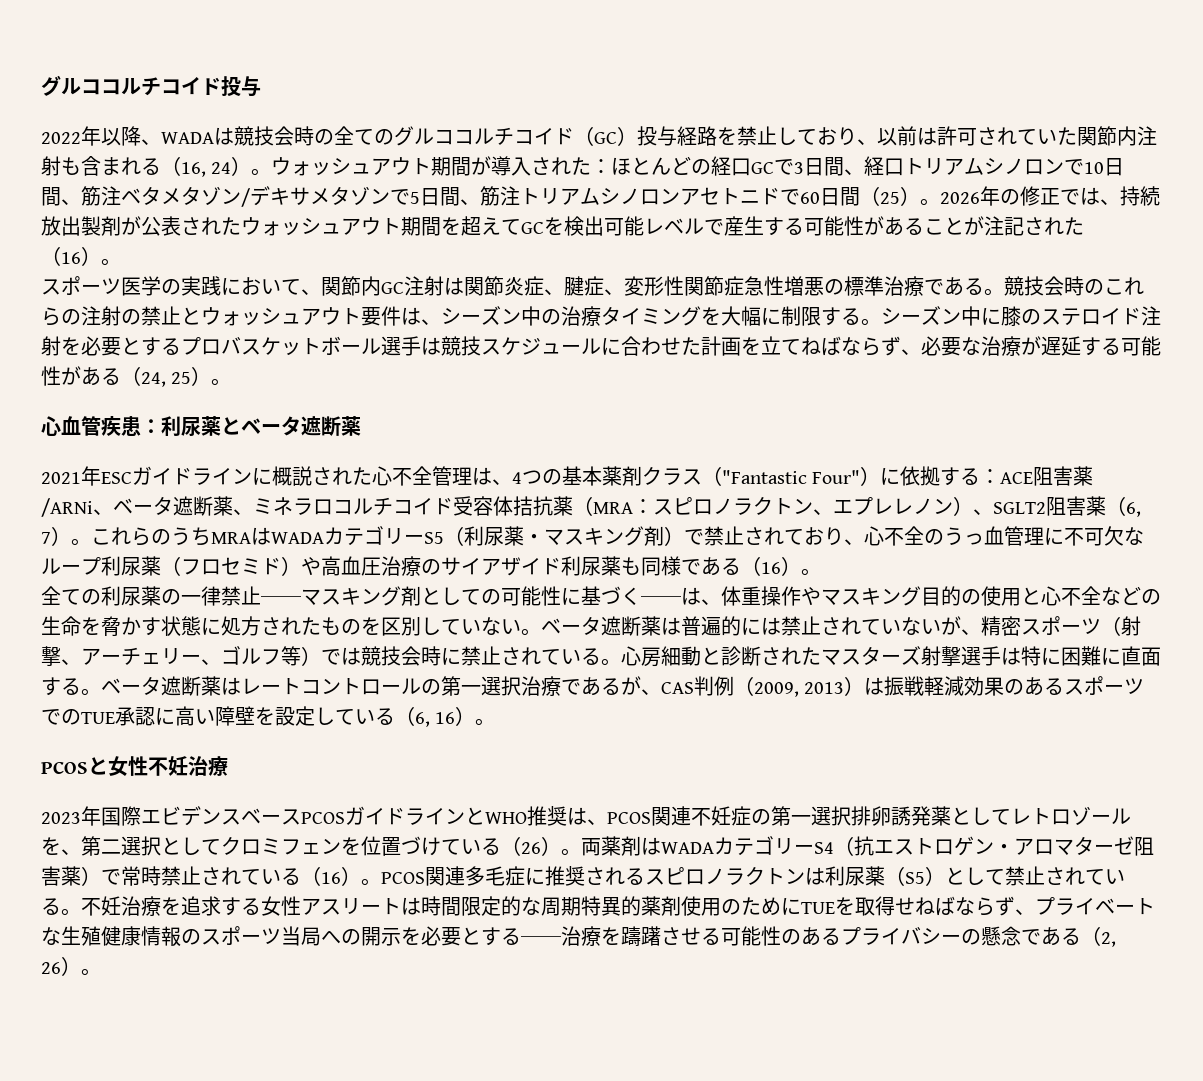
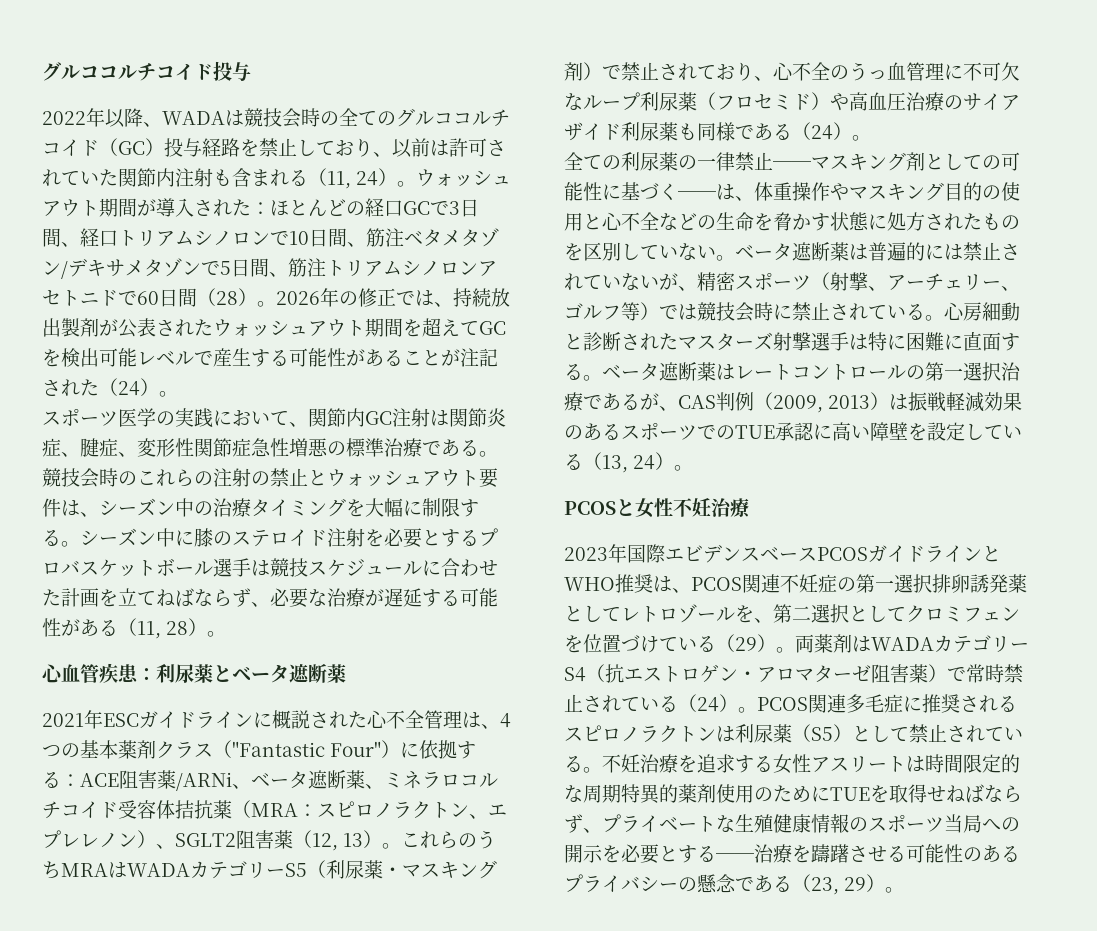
- 2022年以降、WADAは競技会時の全てのグルココルチコイド（GC）投与経路を禁止しており、以前は許可されていた関節内注射も含まれる（16, 24）。
+ 2022年以降、WADAは競技会時の全てのグルココルチコイド（GC）投与経路を禁止しており、以前は許可されていた関節内注射も含まれる（11, 24）。
- ウォッシュアウト期間が導入された：ほとんどの経口GCで3日間、経口トリアムシノロンで10日間、筋注ベタメタゾン/デキサメタゾンで5日間、筋注トリアムシノロンアセトニドで60日間（25）。
+ ウォッシュアウト期間が導入された：ほとんどの経口GCで3日間、経口トリアムシノロンで10日間、筋注ベタメタゾン/デキサメタゾンで5日間、筋注トリアムシノロンアセトニドで60日間（28）。
- 2026年の修正では、持続放出製剤が公表されたウォッシュアウト期間を超えてGCを検出可能レベルで産生する可能性があることが注記された（16）。
+ 2026年の修正では、持続放出製剤が公表されたウォッシュアウト期間を超えてGCを検出可能レベルで産生する可能性があることが注記された（24）。
- シーズン中に膝のステロイド注射を必要とするプロバスケットボール選手は競技スケジュールに合わせた計画を立てねばならず、必要な治療が遅延する可能性がある（24, 25）。
+ シーズン中に膝のステロイド注射を必要とするプロバスケットボール選手は競技スケジュールに合わせた計画を立てねばならず、必要な治療が遅延する可能性がある（11, 28）。
- 2021年ESCガイドラインに概説された心不全管理は、4つの基本薬剤クラス（"Fantastic Four"）に依拠する：ACE阻害薬/ARNi、ベータ遮断薬、ミネラロコルチコイド受容体拮抗薬（MRA：スピロノラクトン、エプレレノン）、SGLT2阻害薬（6, 7）。
+ 2021年ESCガイドラインに概説された心不全管理は、4つの基本薬剤クラス（"Fantastic Four"）に依拠する：ACE阻害薬/ARNi、ベータ遮断薬、ミネラロコルチコイド受容体拮抗薬（MRA：スピロノラクトン、エプレレノン）、SGLT2阻害薬（12, 13）。
- これらのうちMRAはWADAカテゴリーS5（利尿薬・マスキング剤）で禁止されており、心不全のうっ血管理に不可欠なループ利尿薬（フロセミド）や高血圧治療のサイアザイド利尿薬も同様である（16）。
+ これらのうちMRAはWADAカテゴリーS5（利尿薬・マスキング剤）で禁止されており、心不全のうっ血管理に不可欠なループ利尿薬（フロセミド）や高血圧治療のサイアザイド利尿薬も同様である（24）。
- ベータ遮断薬はレートコントロールの第一選択治療であるが、CAS判例（2009, 2013）は振戦軽減効果のあるスポーツでのTUE承認に高い障壁を設定している（6, 16）。
+ ベータ遮断薬はレートコントロールの第一選択治療であるが、CAS判例（2009, 2013）は振戦軽減効果のあるスポーツでのTUE承認に高い障壁を設定している（13, 24）。
- 2023年国際エビデンスベースPCOSガイドラインとWHO推奨は、PCOS関連不妊症の第一選択排卵誘発薬としてレトロゾールを、第二選択としてクロミフェンを位置づけている（26）。
+ 2023年国際エビデンスベースPCOSガイドラインとWHO推奨は、PCOS関連不妊症の第一選択排卵誘発薬としてレトロゾールを、第二選択としてクロミフェンを位置づけている（29）。
- 両薬剤はWADAカテゴリーS4（抗エストロゲン・アロマターゼ阻害薬）で常時禁止されている（16）。
+ 両薬剤はWADAカテゴリーS4（抗エストロゲン・アロマターゼ阻害薬）で常時禁止されている（24）。
- 不妊治療を追求する女性アスリートは時間限定的な周期特異的薬剤使用のためにTUEを取得せねばならず、プライベートな生殖健康情報のスポーツ当局への開示を必要とする──治療を躊躇させる可能性のあるプライバシーの懸念である（2, 26）。
+ 不妊治療を追求する女性アスリートは時間限定的な周期特異的薬剤使用のためにTUEを取得せねばならず、プライベートな生殖健康情報のスポーツ当局への開示を必要とする──治療を躊躇させる可能性のあるプライバシーの懸念である（23, 29）。

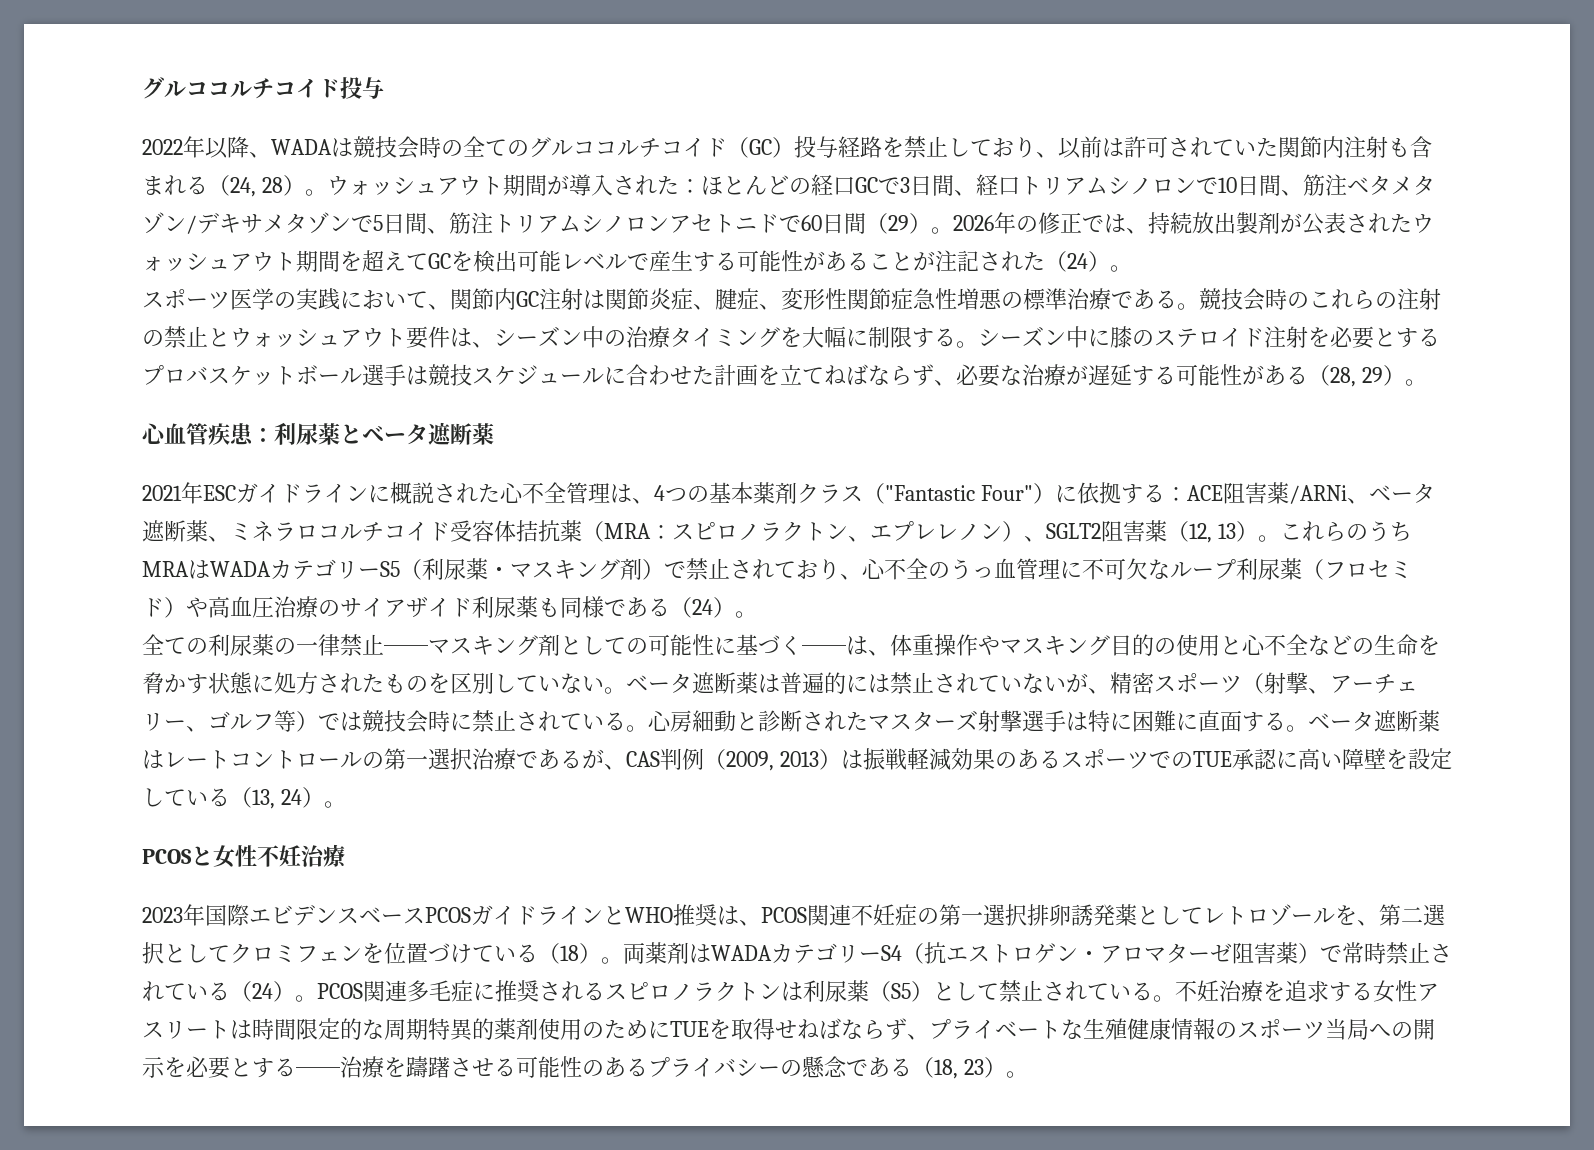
- 2022年以降、WADAは競技会時の全てのグルココルチコイド（GC）投与経路を禁止しており、以前は許可されていた関節内注射も含まれる（11, 24）。
+ 2022年以降、WADAは競技会時の全てのグルココルチコイド（GC）投与経路を禁止しており、以前は許可されていた関節内注射も含まれる（24, 28）。
- ウォッシュアウト期間が導入された：ほとんどの経口GCで3日間、経口トリアムシノロンで10日間、筋注ベタメタゾン/デキサメタゾンで5日間、筋注トリアムシノロンアセトニドで60日間（28）。
+ ウォッシュアウト期間が導入された：ほとんどの経口GCで3日間、経口トリアムシノロンで10日間、筋注ベタメタゾン/デキサメタゾンで5日間、筋注トリアムシノロンアセトニドで60日間（29）。
- シーズン中に膝のステロイド注射を必要とするプロバスケットボール選手は競技スケジュールに合わせた計画を立てねばならず、必要な治療が遅延する可能性がある（11, 28）。
+ シーズン中に膝のステロイド注射を必要とするプロバスケットボール選手は競技スケジュールに合わせた計画を立てねばならず、必要な治療が遅延する可能性がある（28, 29）。
- 2023年国際エビデンスベースPCOSガイドラインとWHO推奨は、PCOS関連不妊症の第一選択排卵誘発薬としてレトロゾールを、第二選択としてクロミフェンを位置づけている（29）。
+ 2023年国際エビデンスベースPCOSガイドラインとWHO推奨は、PCOS関連不妊症の第一選択排卵誘発薬としてレトロゾールを、第二選択としてクロミフェンを位置づけている（18）。
- 不妊治療を追求する女性アスリートは時間限定的な周期特異的薬剤使用のためにTUEを取得せねばならず、プライベートな生殖健康情報のスポーツ当局への開示を必要とする──治療を躊躇させる可能性のあるプライバシーの懸念である（23, 29）。
+ 不妊治療を追求する女性アスリートは時間限定的な周期特異的薬剤使用のためにTUEを取得せねばならず、プライベートな生殖健康情報のスポーツ当局への開示を必要とする──治療を躊躇させる可能性のあるプライバシーの懸念である（18, 23）。

